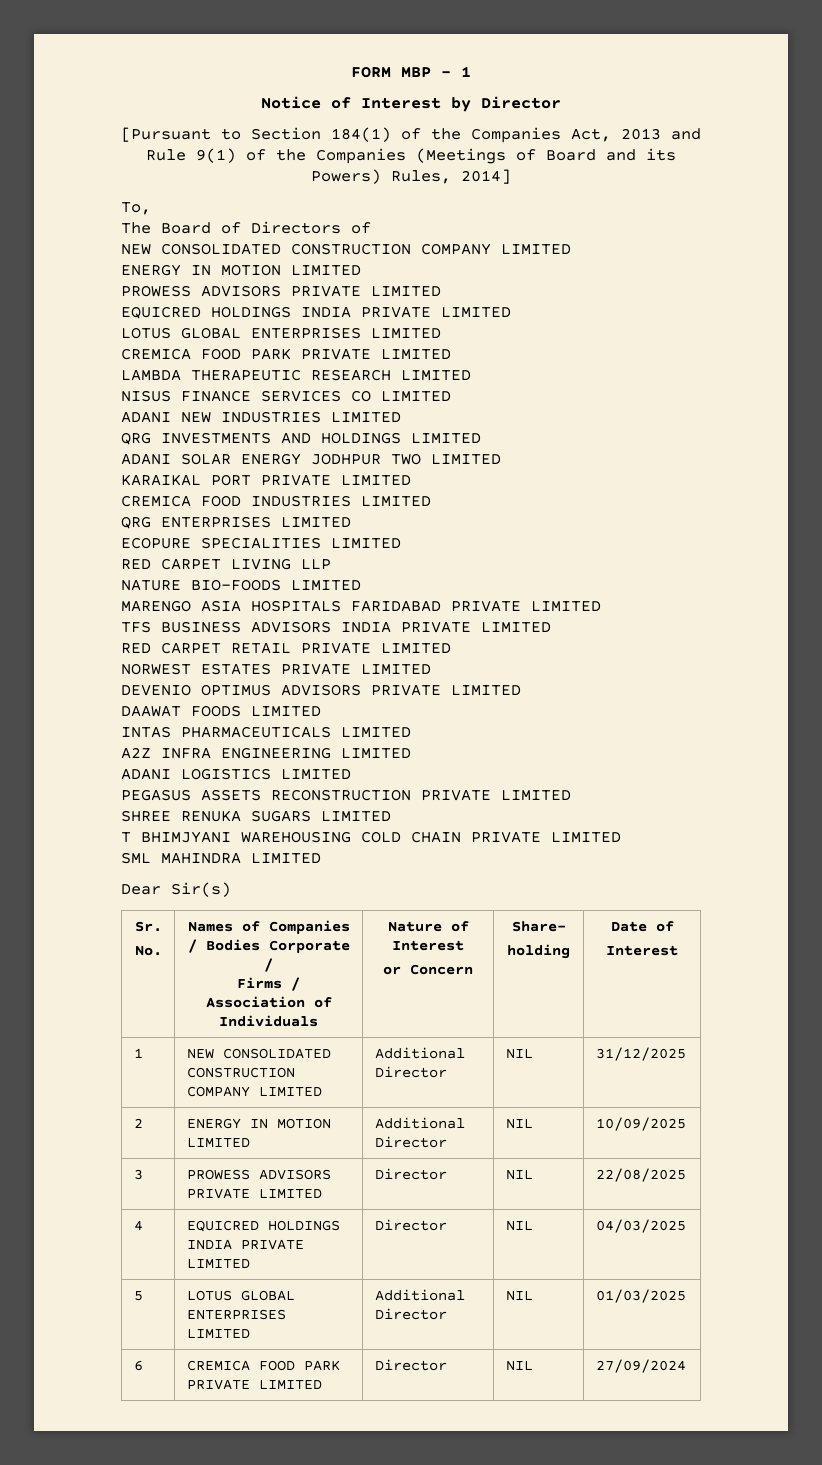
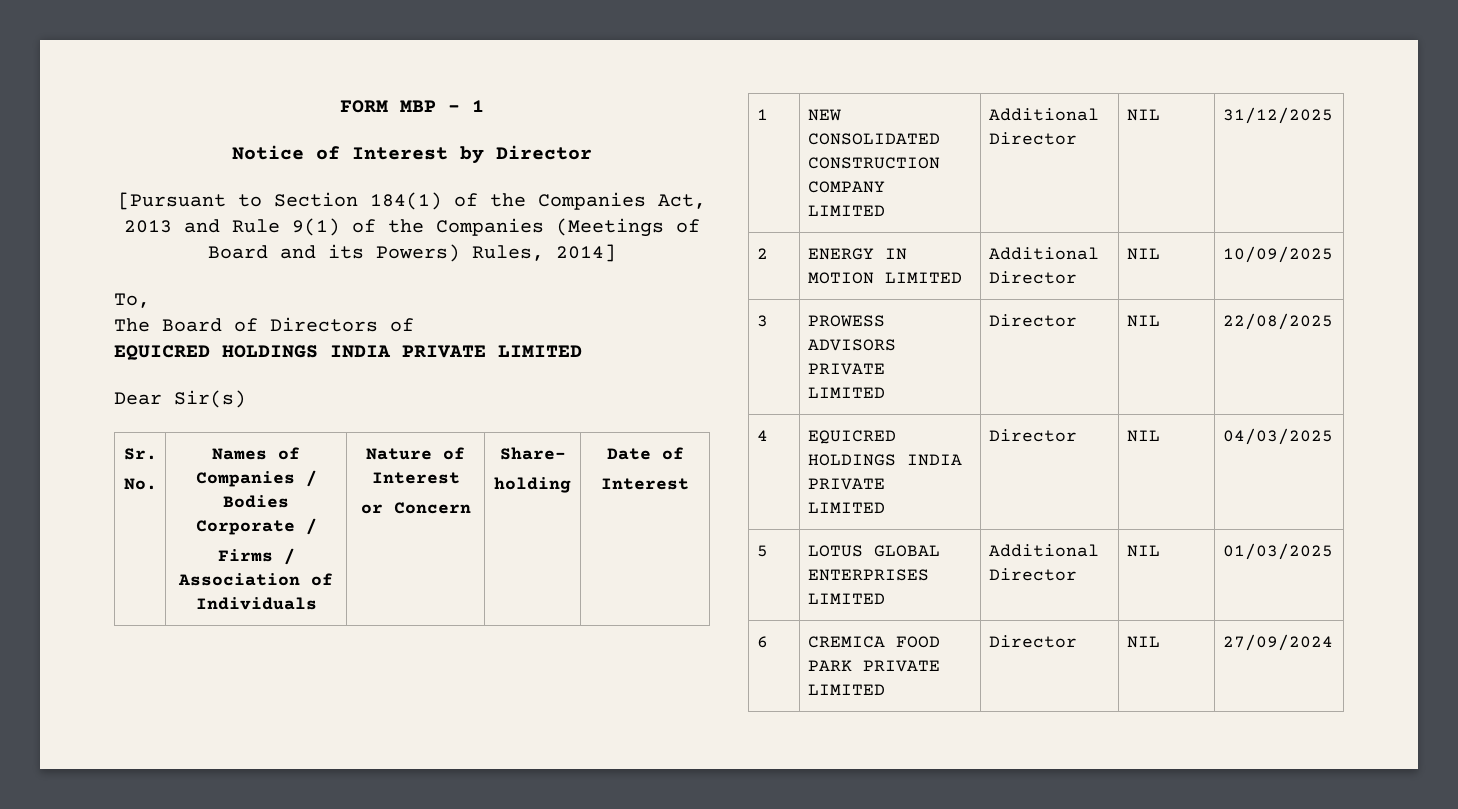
  The Board of Directors of
- NEW CONSOLIDATED CONSTRUCTION COMPANY LIMITED
- ENERGY IN MOTION LIMITED
- PROWESS ADVISORS PRIVATE LIMITED
  EQUICRED HOLDINGS INDIA PRIVATE LIMITED
- LOTUS GLOBAL ENTERPRISES LIMITED
- CREMICA FOOD PARK PRIVATE LIMITED
- LAMBDA THERAPEUTIC RESEARCH LIMITED
- NISUS FINANCE SERVICES CO LIMITED
- ADANI NEW INDUSTRIES LIMITED
- QRG INVESTMENTS AND HOLDINGS LIMITED
- ADANI SOLAR ENERGY JODHPUR TWO LIMITED
- KARAIKAL PORT PRIVATE LIMITED
- CREMICA FOOD INDUSTRIES LIMITED
- QRG ENTERPRISES LIMITED
- ECOPURE SPECIALITIES LIMITED
- RED CARPET LIVING LLP
- NATURE BIO-FOODS LIMITED
- MARENGO ASIA HOSPITALS FARIDABAD PRIVATE LIMITED
- TFS BUSINESS ADVISORS INDIA PRIVATE LIMITED
- RED CARPET RETAIL PRIVATE LIMITED
- NORWEST ESTATES PRIVATE LIMITED
- DEVENIO OPTIMUS ADVISORS PRIVATE LIMITED
- DAAWAT FOODS LIMITED
- INTAS PHARMACEUTICALS LIMITED
- A2Z INFRA ENGINEERING LIMITED
- ADANI LOGISTICS LIMITED
- PEGASUS ASSETS RECONSTRUCTION PRIVATE LIMITED
- SHREE RENUKA SUGARS LIMITED
- T BHIMJYANI WAREHOUSING COLD CHAIN PRIVATE LIMITED
- SML MAHINDRA LIMITED

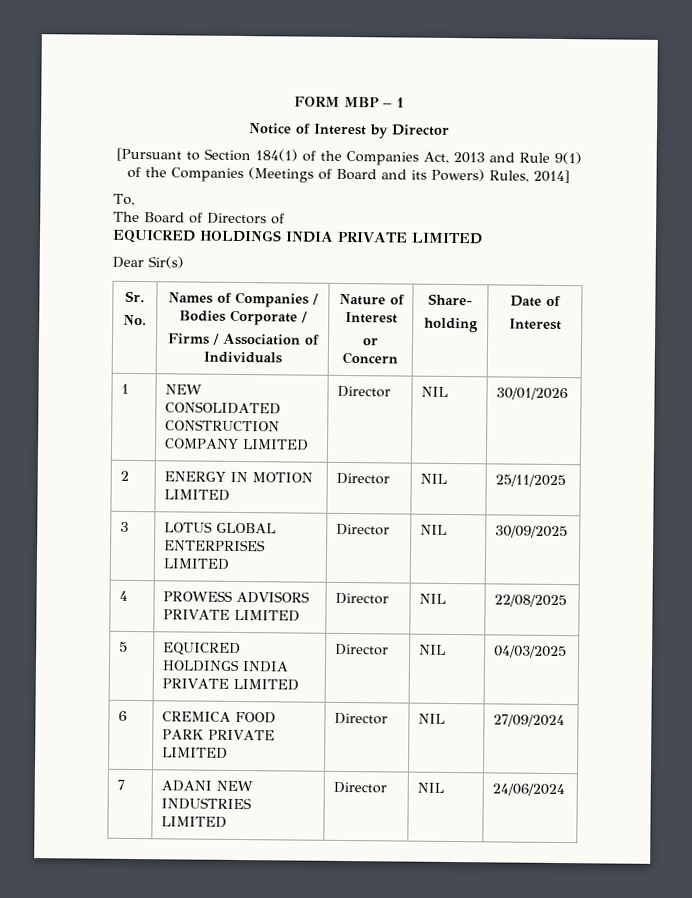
- 1 | NEW CONSOLIDATED CONSTRUCTION COMPANY LIMITED | Additional Director | NIL | 31/12/2025
+ 1 | NEW CONSOLIDATED CONSTRUCTION COMPANY LIMITED | Director | NIL | 30/01/2026
- 2 | ENERGY IN MOTION LIMITED | Additional Director | NIL | 10/09/2025
+ 2 | ENERGY IN MOTION LIMITED | Director | NIL | 25/11/2025
- 3 | PROWESS ADVISORS PRIVATE LIMITED | Director | NIL | 22/08/2025
+ 3 | LOTUS GLOBAL ENTERPRISES LIMITED | Director | NIL | 30/09/2025
+ 4 | PROWESS ADVISORS PRIVATE LIMITED | Director | NIL | 22/08/2025
- 4 | EQUICRED HOLDINGS INDIA PRIVATE LIMITED | Director | NIL | 04/03/2025
+ 5 | EQUICRED HOLDINGS INDIA PRIVATE LIMITED | Director | NIL | 04/03/2025
- 5 | LOTUS GLOBAL ENTERPRISES LIMITED | Additional Director | NIL | 01/03/2025
+ 7 | ADANI NEW INDUSTRIES LIMITED | Director | NIL | 24/06/2024

